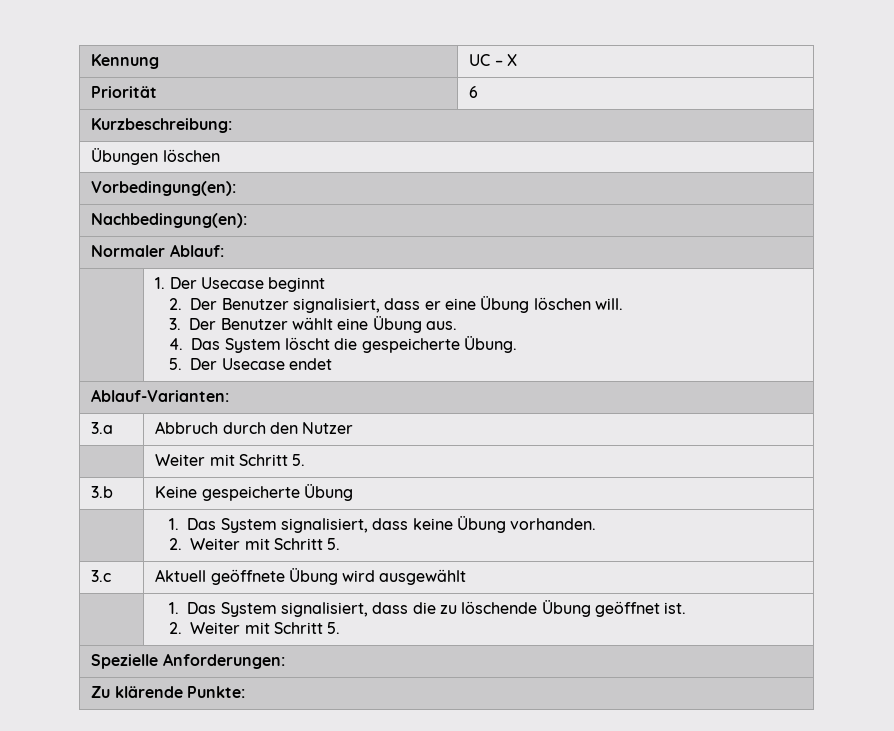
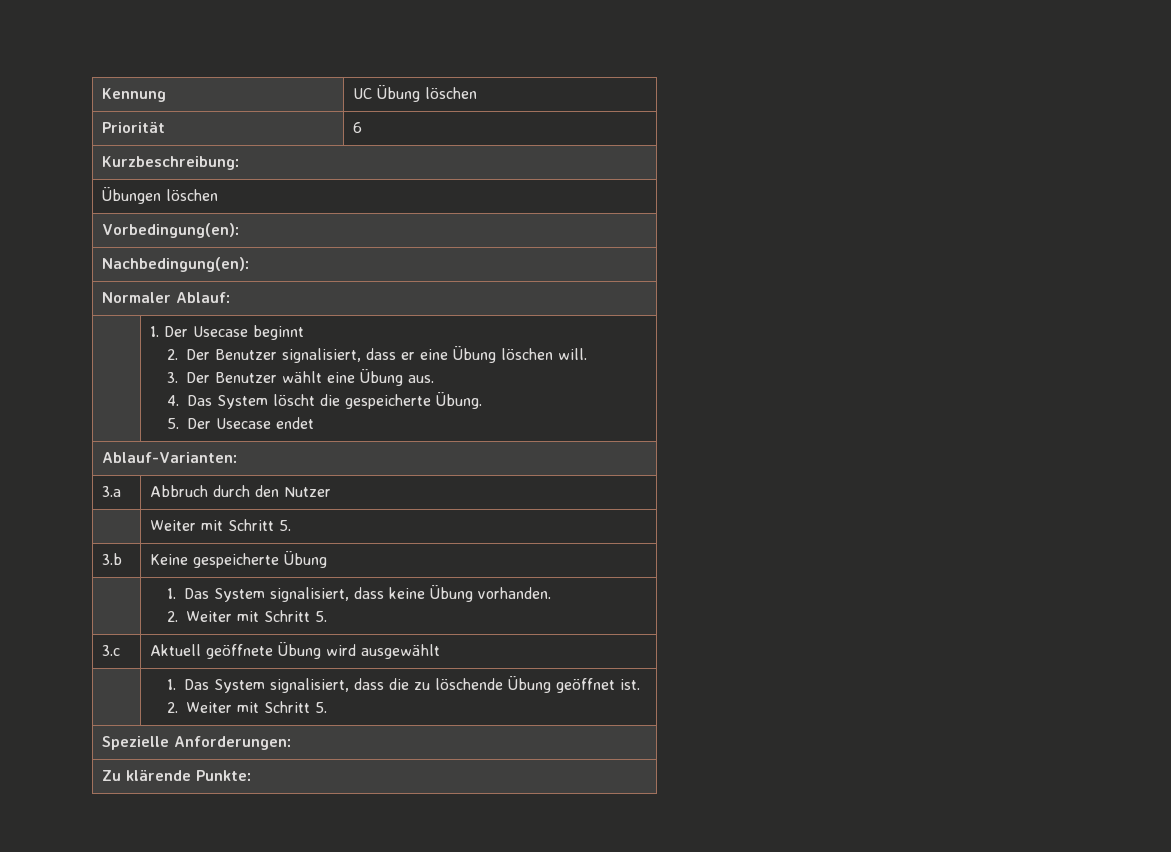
- Kennung | UC – X
+ Kennung | UC Übung löschen

